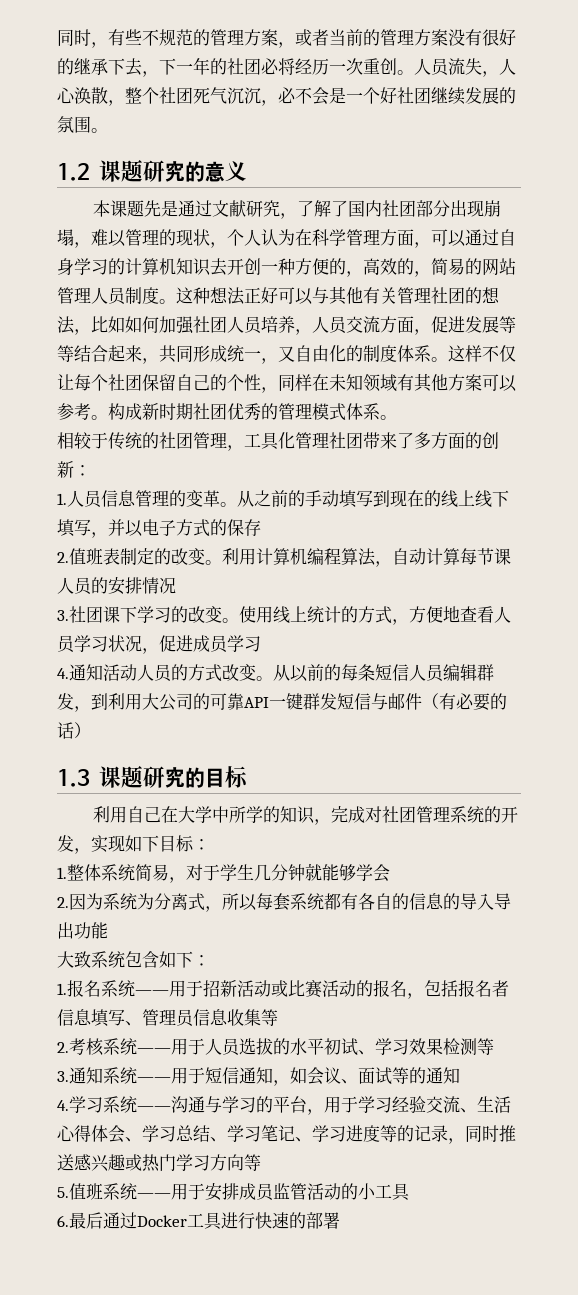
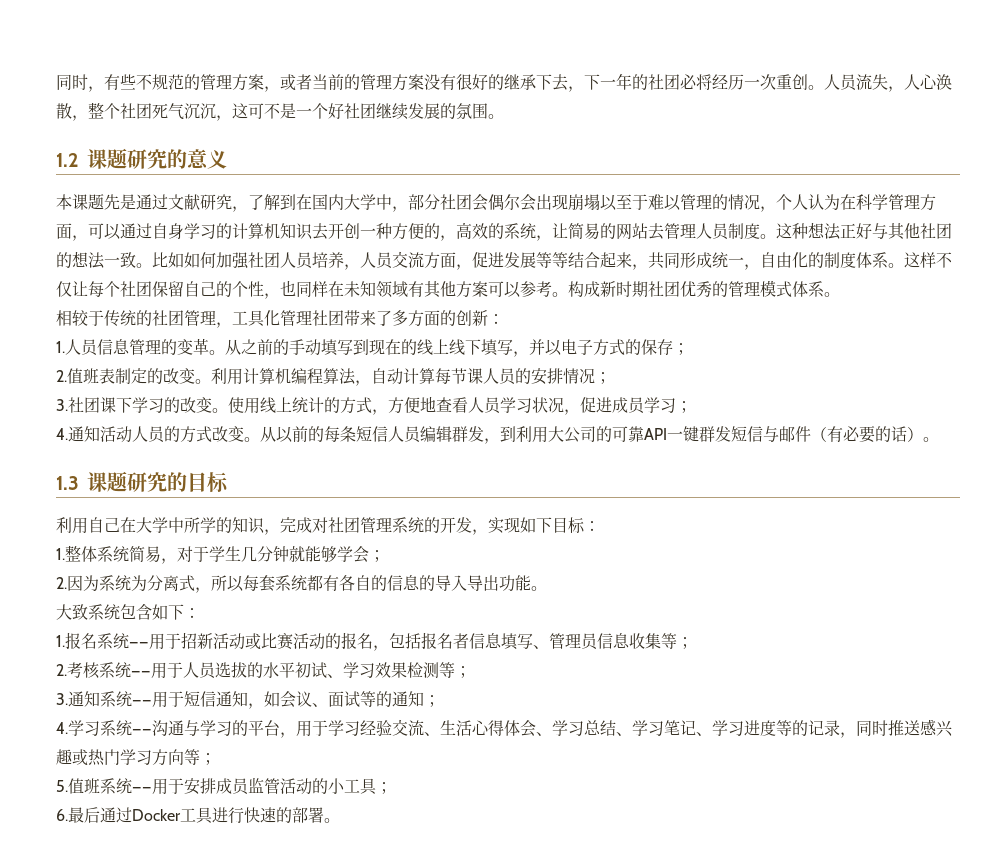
- 人员流失，人心涣散，整个社团死气沉沉，必不会是一个好社团继续发展的氛围。
+ 人员流失，人心涣散，整个社团死气沉沉，这可不是一个好社团继续发展的氛围。
- 本课题先是通过文献研究，了解了国内社团部分出现崩塌，难以管理的现状，个人认为在科学管理方面，可以通过自身学习的计算机知识去开创一种方便的，高效的，简易的网站管理人员制度。
+ 本课题先是通过文献研究，了解到在国内大学中，部分社团会偶尔会出现崩塌以至于难以管理的情况，个人认为在科学管理方面，可以通过自身学习的计算机知识去开创一种方便的，高效的系统，让简易的网站去管理人员制度。
- 这种想法正好可以与其他有关管理社团的想法，比如如何加强社团人员培养，人员交流方面，促进发展等等结合起来，共同形成统一，又自由化的制度体系。
+ 这种想法正好与其他社团的想法一致。比如如何加强社团人员培养，人员交流方面，促进发展等等结合起来，共同形成统一，自由化的制度体系。
- 这样不仅让每个社团保留自己的个性，同样在未知领域有其他方案可以参考。
+ 这样不仅让每个社团保留自己的个性，也同样在未知领域有其他方案可以参考。
- 从之前的手动填写到现在的线上线下填写，并以电子方式的保存
+ 从之前的手动填写到现在的线上线下填写，并以电子方式的保存；
- 利用计算机编程算法，自动计算每节课人员的安排情况
+ 利用计算机编程算法，自动计算每节课人员的安排情况；
- 使用线上统计的方式，方便地查看人员学习状况，促进成员学习
+ 使用线上统计的方式，方便地查看人员学习状况，促进成员学习；
- 从以前的每条短信人员编辑群发，到利用大公司的可靠API一键群发短信与邮件（有必要的话）
+ 从以前的每条短信人员编辑群发，到利用大公司的可靠API一键群发短信与邮件（有必要的话）。
- 1.整体系统简易，对于学生几分钟就能够学会
+ 1.整体系统简易，对于学生几分钟就能够学会；
- 2.因为系统为分离式，所以每套系统都有各自的信息的导入导出功能
+ 2.因为系统为分离式，所以每套系统都有各自的信息的导入导出功能。
- 1.报名系统——用于招新活动或比赛活动的报名，包括报名者信息填写、管理员信息收集等
+ 1.报名系统——用于招新活动或比赛活动的报名，包括报名者信息填写、管理员信息收集等；
- 2.考核系统——用于人员选拔的水平初试、学习效果检测等
+ 2.考核系统——用于人员选拔的水平初试、学习效果检测等；
- 3.通知系统——用于短信通知，如会议、面试等的通知
+ 3.通知系统——用于短信通知，如会议、面试等的通知；
- 4.学习系统——沟通与学习的平台，用于学习经验交流、生活心得体会、学习总结、学习笔记、学习进度等的记录，同时推送感兴趣或热门学习方向等
+ 4.学习系统——沟通与学习的平台，用于学习经验交流、生活心得体会、学习总结、学习笔记、学习进度等的记录，同时推送感兴趣或热门学习方向等；
- 5.值班系统——用于安排成员监管活动的小工具
+ 5.值班系统——用于安排成员监管活动的小工具；
- 6.最后通过Docker工具进行快速的部署
+ 6.最后通过Docker工具进行快速的部署。

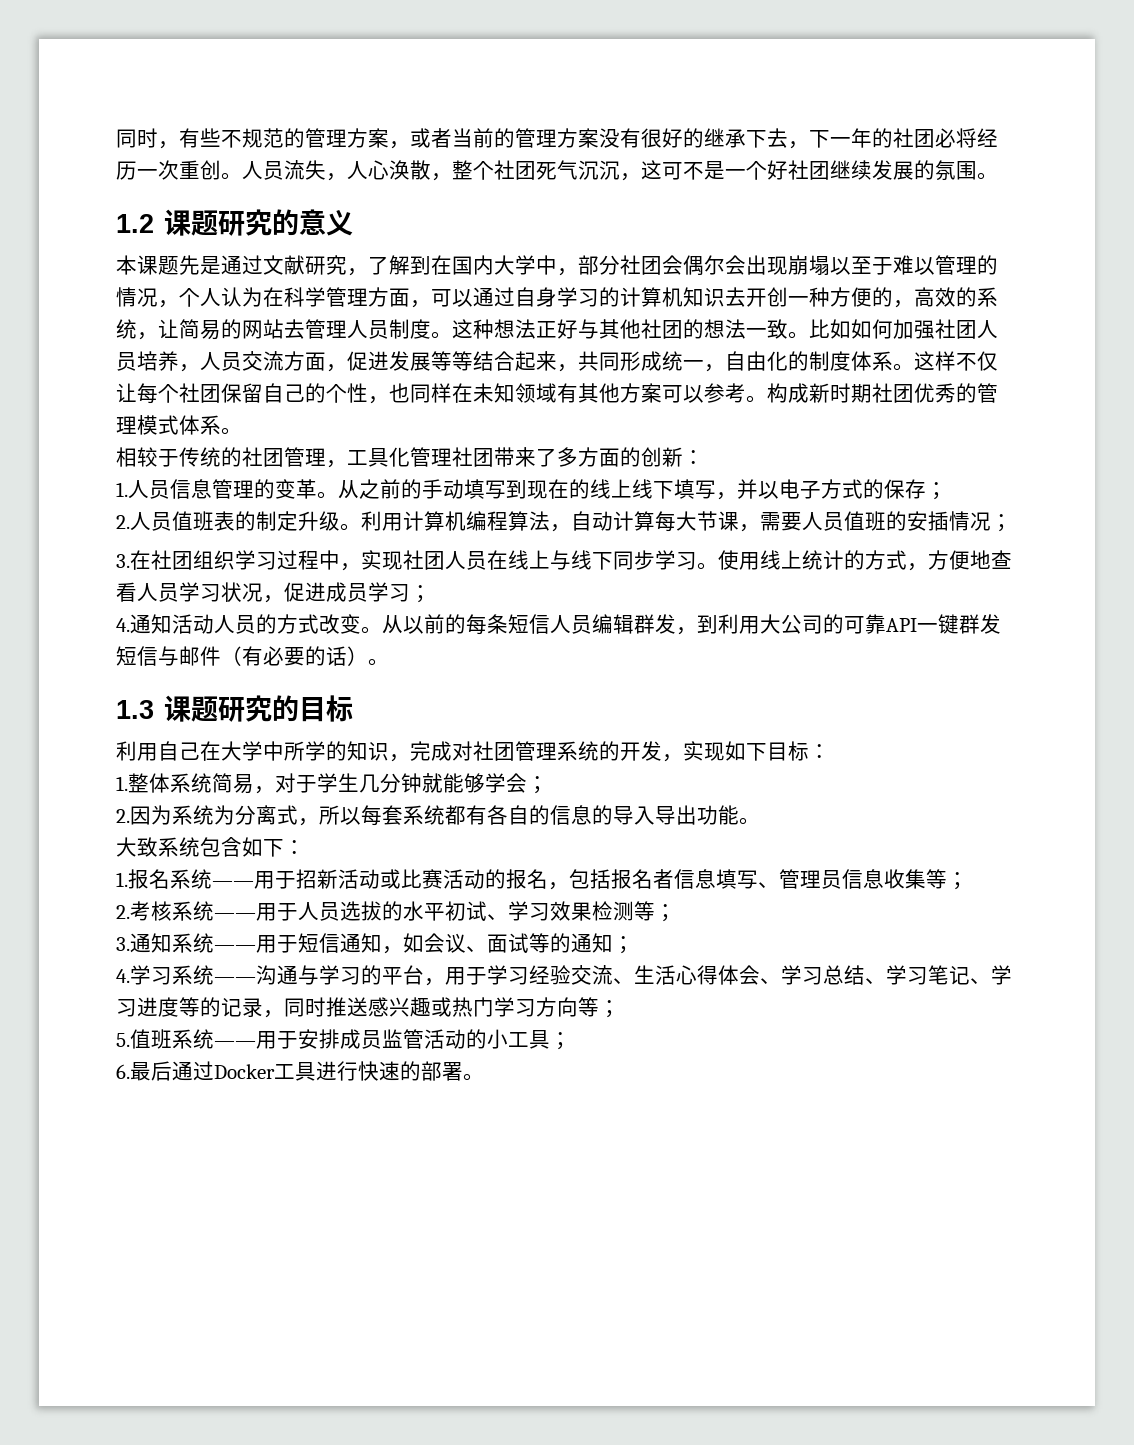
- 2.值班表制定的改变。
+ 2.人员值班表的制定升级。
- 利用计算机编程算法，自动计算每节课人员的安排情况；
- 3.社团课下学习的改变。
+ 利用计算机编程算法，自动计算每大节课，需要人员值班的安插情况；
+ 3.在社团组织学习过程中，实现社团人员在线上与线下同步学习。

